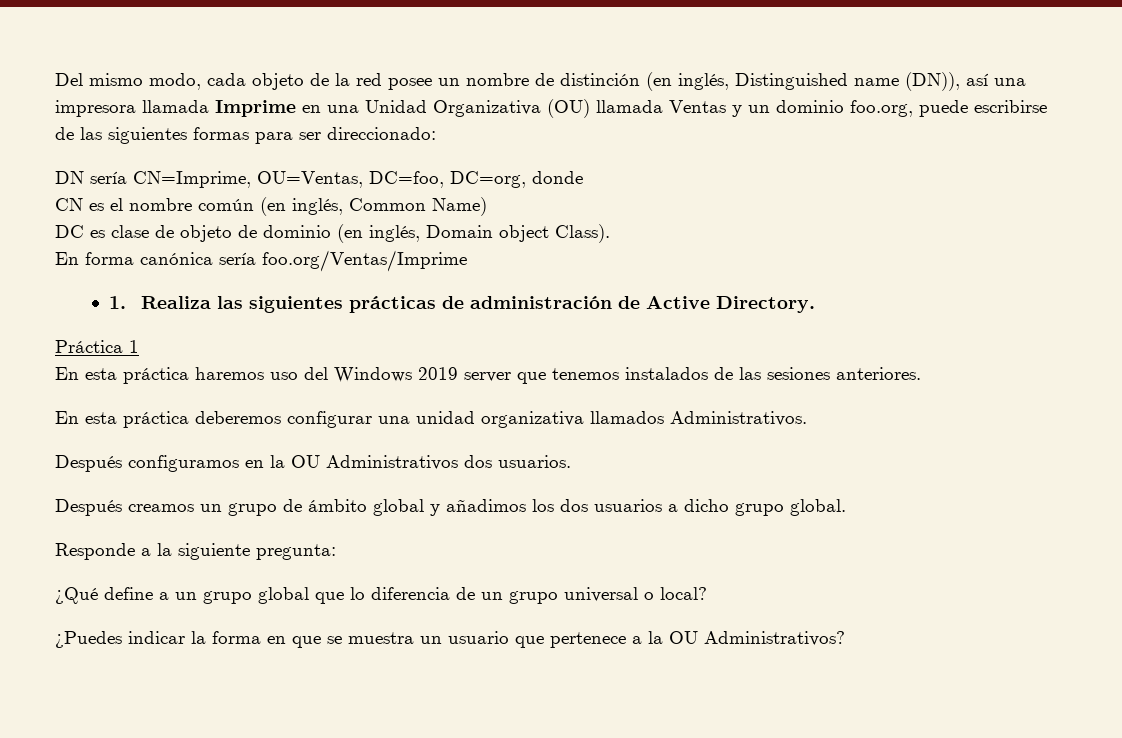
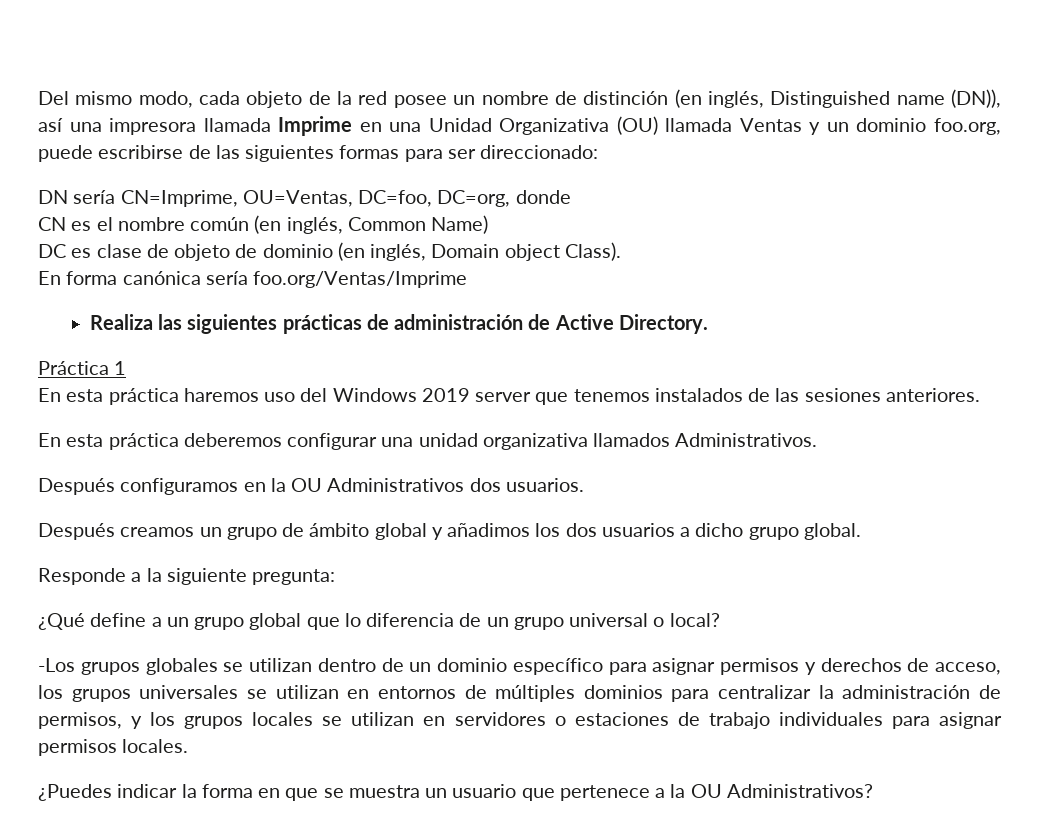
- 1. Realiza las siguientes prácticas de administración de Active Directory.
+ Realiza las siguientes prácticas de administración de Active Directory.
+ -Los grupos globales se utilizan dentro de un dominio específico para asignar permisos y derechos de acceso, los grupos universales se utilizan en entornos de múltiples dominios para centralizar la administración de permisos, y los grupos locales se utilizan en servidores o estaciones de trabajo individuales para asignar permisos locales.

